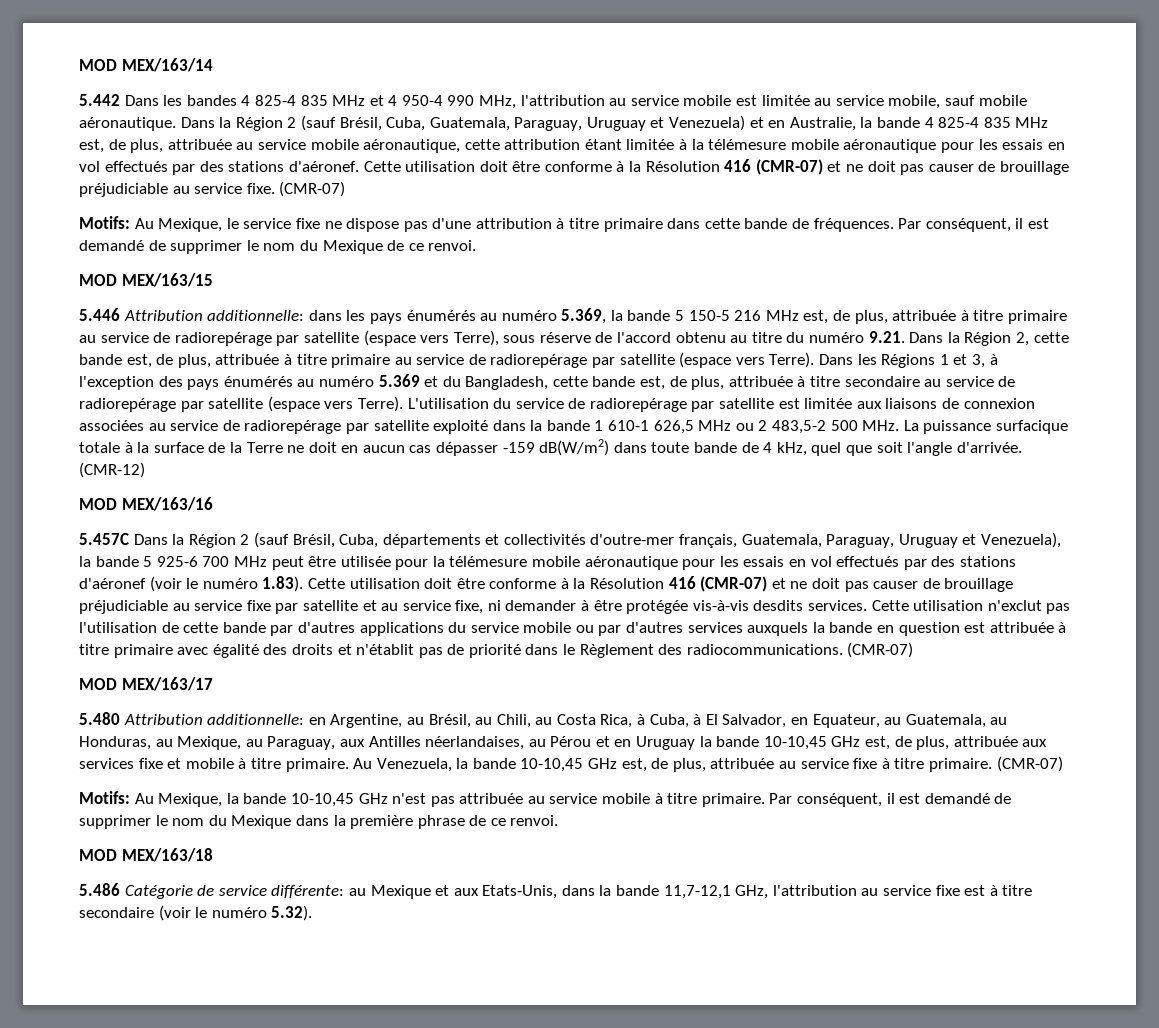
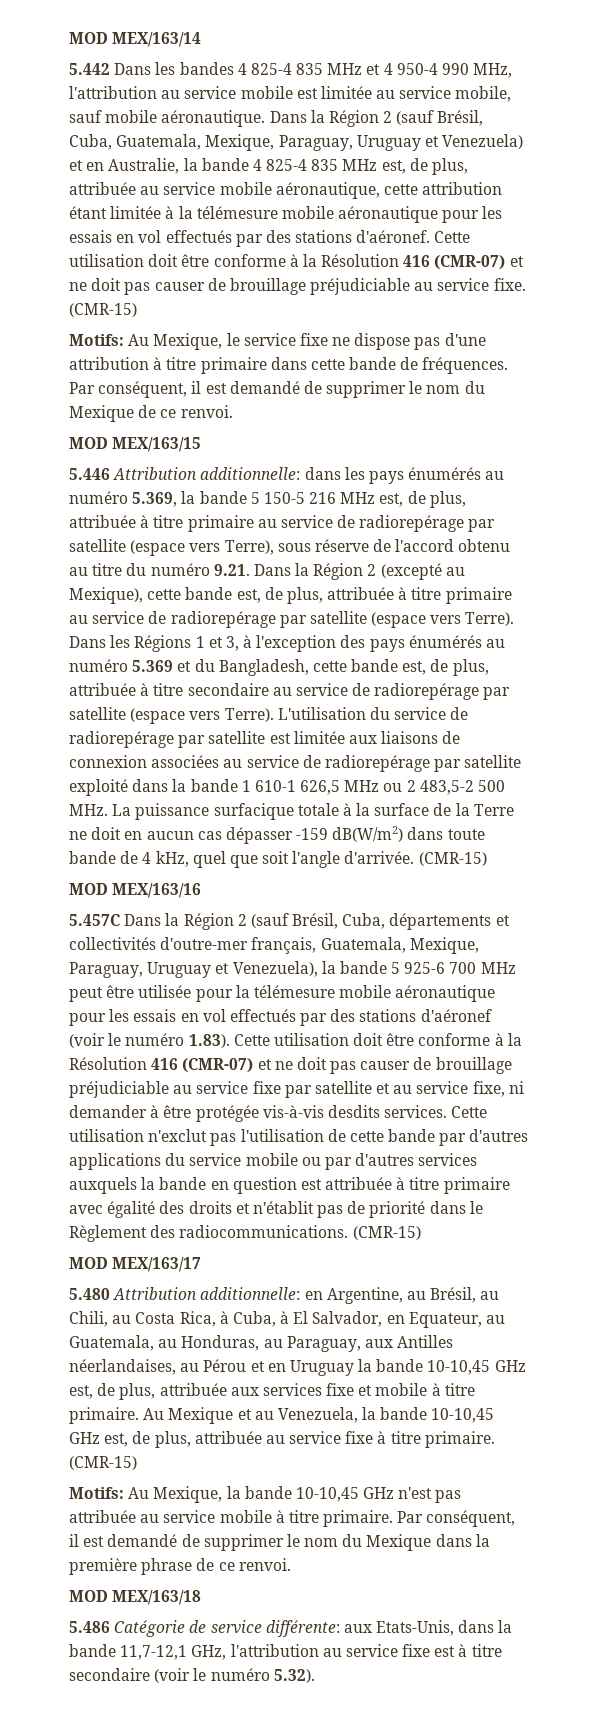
- Dans la Région 2 (sauf Brésil, Cuba, Guatemala, Paraguay, Uruguay et Venezuela) et en Australie, la bande 4 825-4 835 MHz est, de plus, attribuée au service mobile aéronautique, cette attribution étant limitée à la télémesure mobile aéronautique pour les essais en vol effectués par des stations d'aéronef.
+ Dans la Région 2 (sauf Brésil, Cuba, Guatemala, Mexique, Paraguay, Uruguay et Venezuela) et en Australie, la bande 4 825-4 835 MHz est, de plus, attribuée au service mobile aéronautique, cette attribution étant limitée à la télémesure mobile aéronautique pour les essais en vol effectués par des stations d'aéronef.
- Cette utilisation doit être conforme à la Résolution 416 (CMR-07) et ne doit pas causer de brouillage préjudiciable au service fixe. (CMR-07)
+ Cette utilisation doit être conforme à la Résolution 416 (CMR-07) et ne doit pas causer de brouillage préjudiciable au service fixe. (CMR-15)
- dans les pays énumérés au numéro 5.369, la bande 5 150-5 216 MHz est, de plus, attribuée à titre primaire au service de radiorepérage par satellite (espace vers Terre), sous réserve de l'accord obtenu au titre du numéro 9.21. Dans la Région 2, cette bande est, de plus, attribuée à titre primaire au service de radiorepérage par satellite (espace vers Terre).
+ dans les pays énumérés au numéro 5.369, la bande 5 150-5 216 MHz est, de plus, attribuée à titre primaire au service de radiorepérage par satellite (espace vers Terre), sous réserve de l'accord obtenu au titre du numéro 9.21. Dans la Région 2 (excepté au Mexique), cette bande est, de plus, attribuée à titre primaire au service de radiorepérage par satellite (espace vers Terre).
- L'utilisation du service de radiorepérage par satellite est limitée aux liaisons de connexion associées au service de radiorepérage par satellite exploité dans la bande 1 610-1 626,5 MHz ou 2 483,5-2 500 MHz. La puissance surfacique totale à la surface de la Terre ne doit en aucun cas dépasser -159 dB(W/m2) dans toute bande de 4 kHz, quel que soit l'angle d'arrivée. (CMR-12)
+ L'utilisation du service de radiorepérage par satellite est limitée aux liaisons de connexion associées au service de radiorepérage par satellite exploité dans la bande 1 610-1 626,5 MHz ou 2 483,5-2 500 MHz. La puissance surfacique totale à la surface de la Terre ne doit en aucun cas dépasser -159 dB(W/m2) dans toute bande de 4 kHz, quel que soit l'angle d'arrivée. (CMR-15)
- 5.457C Dans la Région 2 (sauf Brésil, Cuba, départements et collectivités d'outre-mer français, Guatemala, Paraguay, Uruguay et Venezuela), la bande 5 925-6 700 MHz peut être utilisée pour la télémesure mobile aéronautique pour les essais en vol effectués par des stations d'aéronef (voir le numéro 1.83). Cette utilisation doit être conforme à la Résolution 416 (CMR-07) et ne doit pas causer de brouillage préjudiciable au service fixe par satellite et au service fixe, ni demander à être protégée vis-à-vis desdits services.
+ 5.457C Dans la Région 2 (sauf Brésil, Cuba, départements et collectivités d'outre-mer français, Guatemala, Mexique, Paraguay, Uruguay et Venezuela), la bande 5 925-6 700 MHz peut être utilisée pour la télémesure mobile aéronautique pour les essais en vol effectués par des stations d'aéronef (voir le numéro 1.83). Cette utilisation doit être conforme à la Résolution 416 (CMR-07) et ne doit pas causer de brouillage préjudiciable au service fixe par satellite et au service fixe, ni demander à être protégée vis-à-vis desdits services.
- Cette utilisation n'exclut pas l'utilisation de cette bande par d'autres applications du service mobile ou par d'autres services auxquels la bande en question est attribuée à titre primaire avec égalité des droits et n'établit pas de priorité dans le Règlement des radiocommunications. (CMR-07)
+ Cette utilisation n'exclut pas l'utilisation de cette bande par d'autres applications du service mobile ou par d'autres services auxquels la bande en question est attribuée à titre primaire avec égalité des droits et n'établit pas de priorité dans le Règlement des radiocommunications. (CMR-15)
- 5.480 Attribution additionnelle: en Argentine, au Brésil, au Chili, au Costa Rica, à Cuba, à El Salvador, en Equateur, au Guatemala, au Honduras, au Mexique, au Paraguay, aux Antilles néerlandaises, au Pérou et en Uruguay la bande 10-10,45 GHz est, de plus, attribuée aux services fixe et mobile à titre primaire.
+ 5.480 Attribution additionnelle: en Argentine, au Brésil, au Chili, au Costa Rica, à Cuba, à El Salvador, en Equateur, au Guatemala, au Honduras, au Paraguay, aux Antilles néerlandaises, au Pérou et en Uruguay la bande 10-10,45 GHz est, de plus, attribuée aux services fixe et mobile à titre primaire.
- Au Venezuela, la bande 10-10,45 GHz est, de plus, attribuée au service fixe à titre primaire. (CMR-07)
+ Au Mexique et au Venezuela, la bande 10-10,45 GHz est, de plus, attribuée au service fixe à titre primaire. (CMR-15)
- 5.486 Catégorie de service différente: au Mexique et aux Etats-Unis, dans la bande 11,7-12,1 GHz, l'attribution au service fixe est à titre secondaire (voir le numéro 5.32).
+ 5.486 Catégorie de service différente: aux Etats-Unis, dans la bande 11,7-12,1 GHz, l'attribution au service fixe est à titre secondaire (voir le numéro 5.32).

